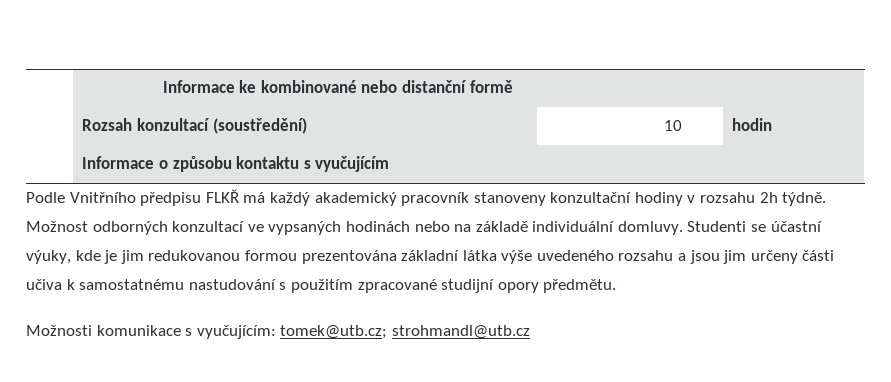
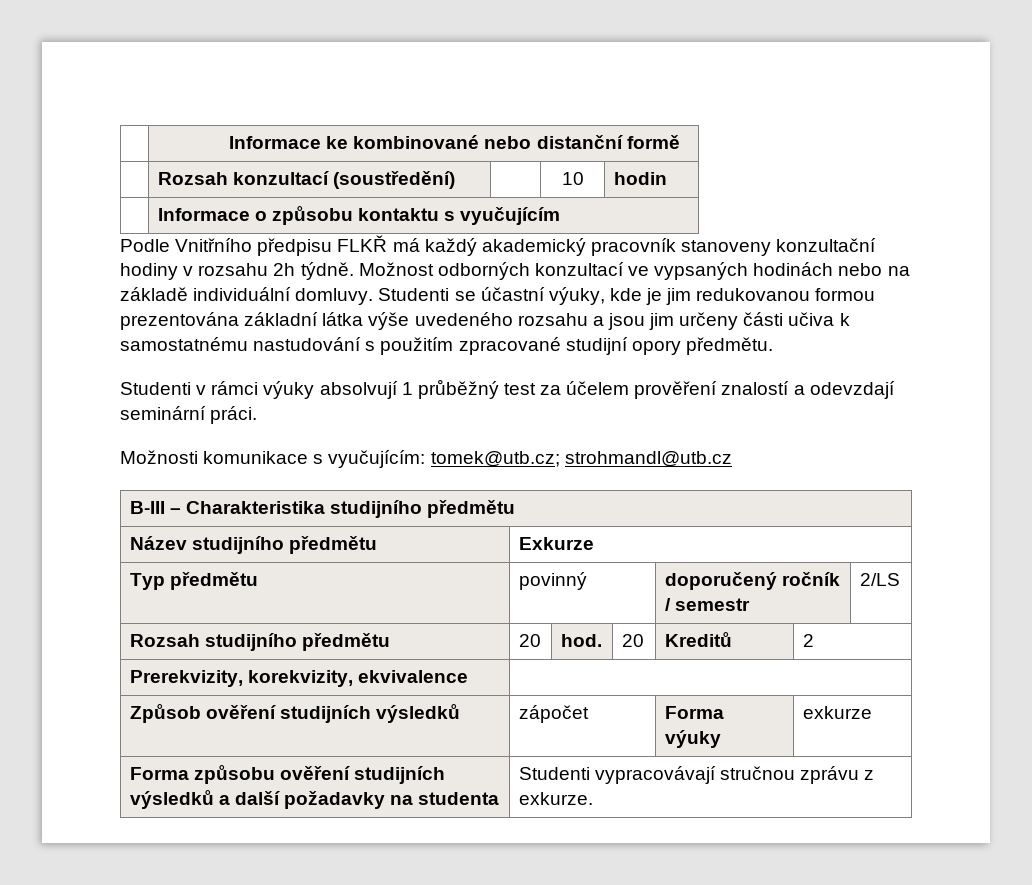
+ Studenti v rámci výuky absolvují 1 průběžný test za účelem prověření znalostí a odevzdají seminární práci.
+ B-III – Charakteristika studijního předmětu
+ Název studijního předmětu | Exkurze
+ Typ předmětu | povinný | doporučený ročník / semestr | 2/LS
+ Rozsah studijního předmětu | 20 | hod. | 20 | Kreditů | 2
+ Prerekvizity, korekvizity, ekvivalence |
+ Způsob ověření studijních výsledků | zápočet | Forma výuky | exkurze
+ Forma způsobu ověření studijních výsledků a další požadavky na studenta | Studenti vypracovávají stručnou zprávu z exkurze.

